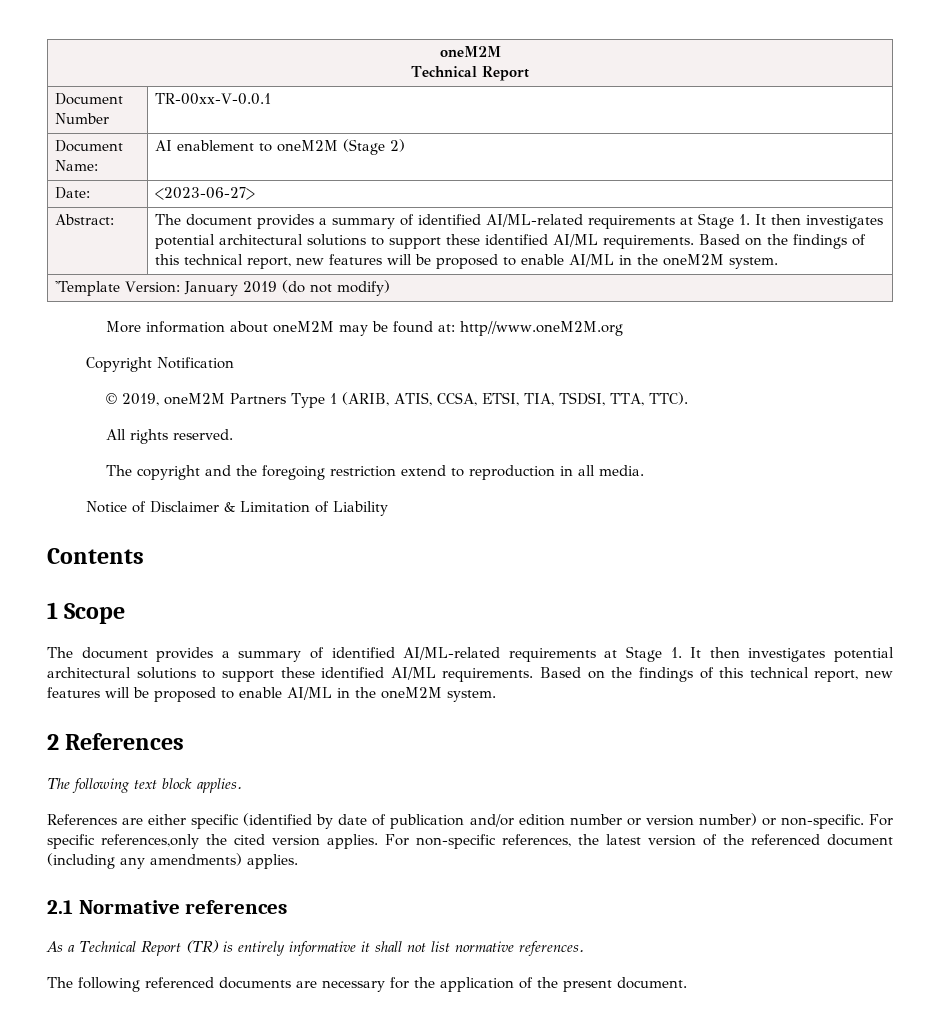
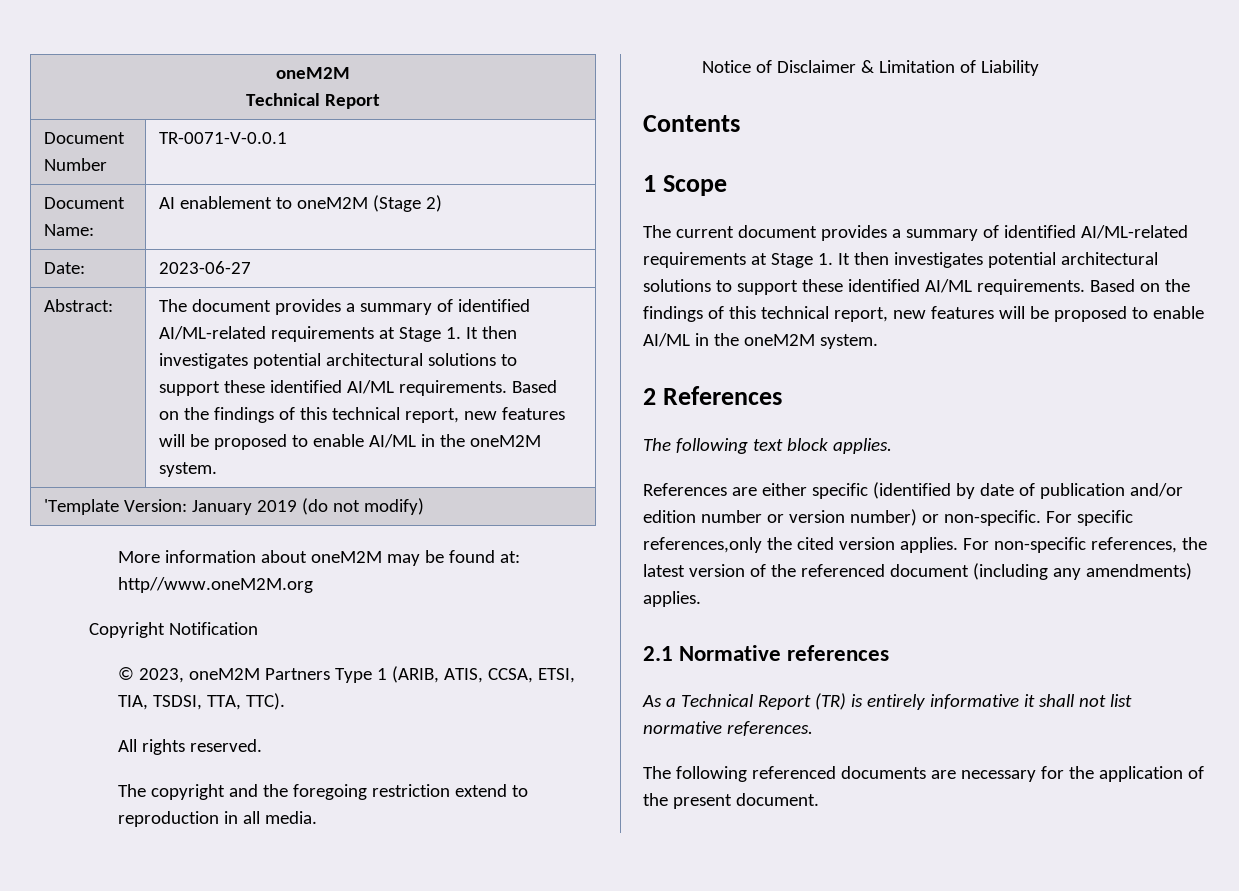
- Document Number | TR-00xx-V-0.0.1
+ Document Number | TR-0071-V-0.0.1
- Date: | <2023-06-27>
+ Date: | 2023-06-27
- © 2019, oneM2M Partners Type 1 (ARIB, ATIS, CCSA, ETSI, TIA, TSDSI, TTA, TTC).
+ © 2023, oneM2M Partners Type 1 (ARIB, ATIS, CCSA, ETSI, TIA, TSDSI, TTA, TTC).
  1 Scope
- The document provides a summary of identified AI/ML-related requirements at Stage 1. It then investigates potential architectural solutions to support these identified AI/ML requirements.
+ The current document provides a summary of identified AI/ML-related requirements at Stage 1. It then investigates potential architectural solutions to support these identified AI/ML requirements.

